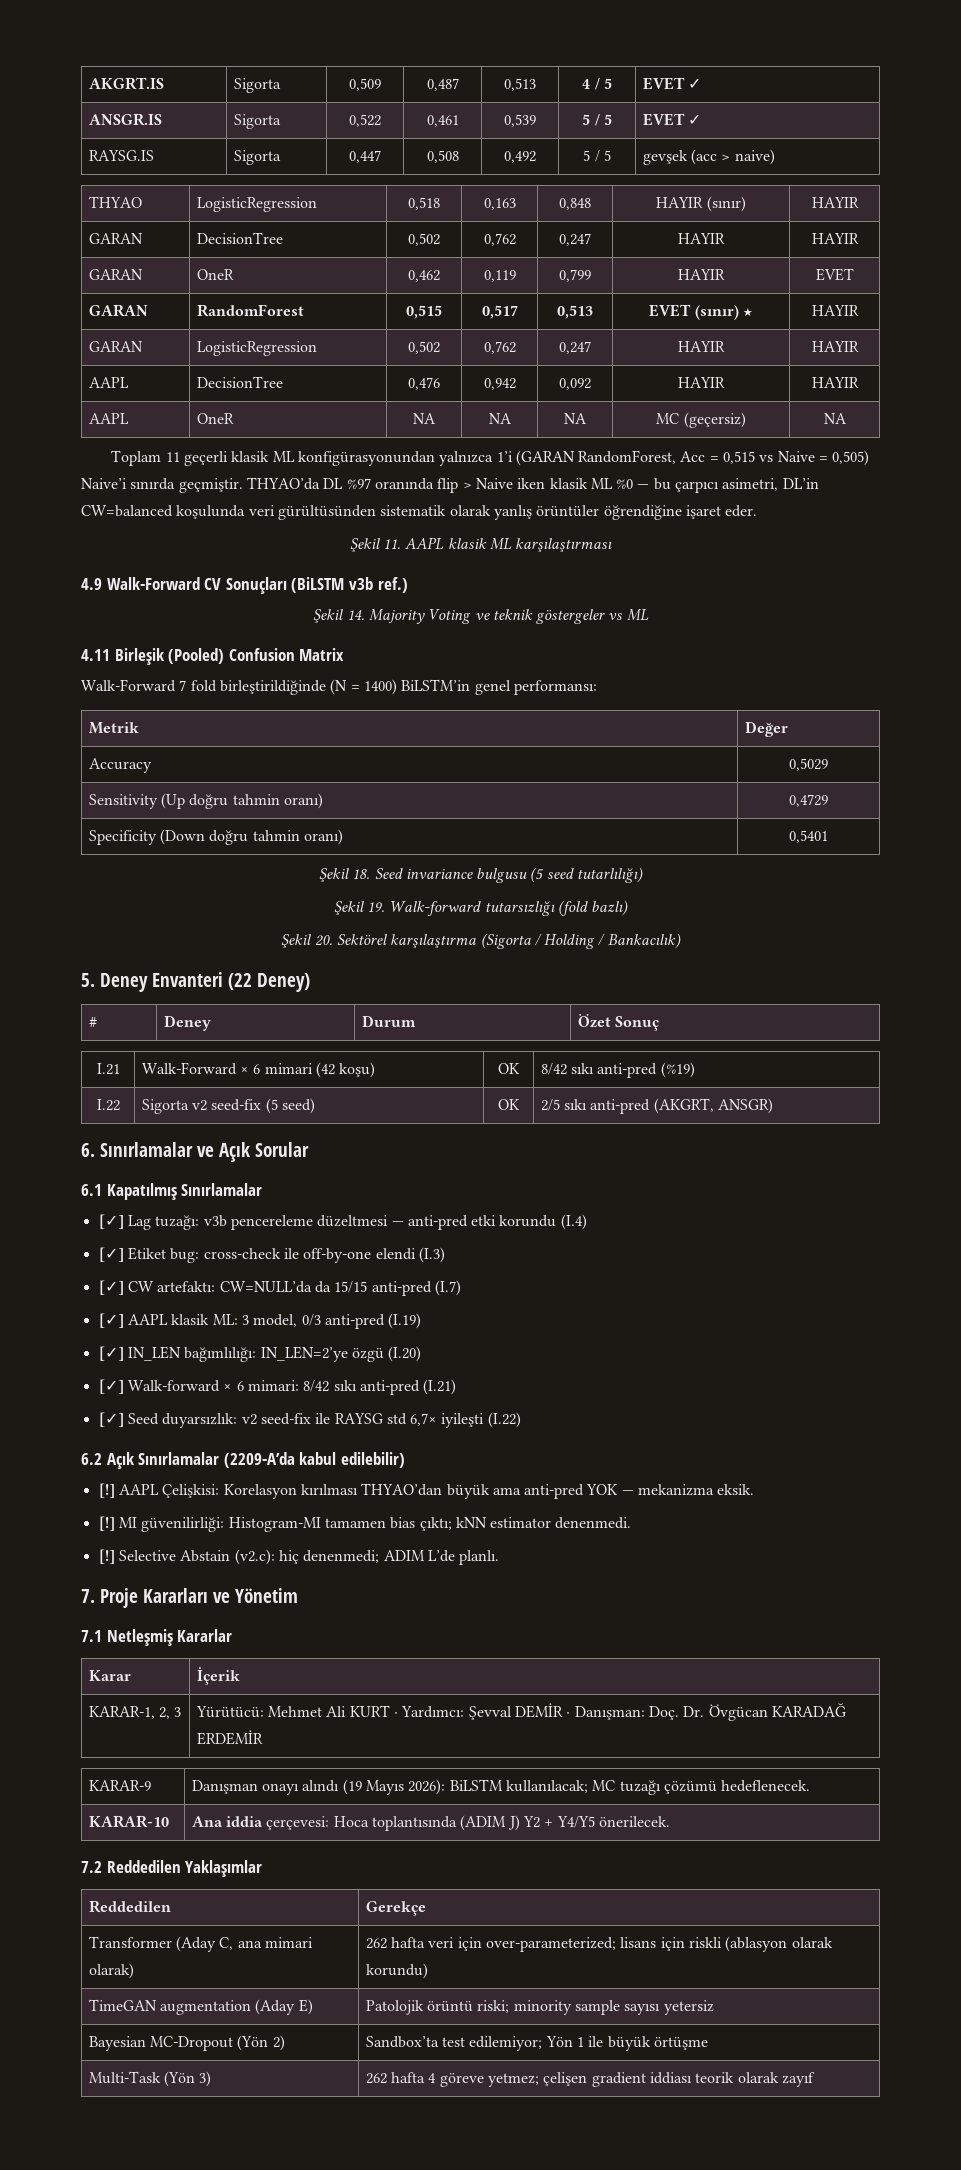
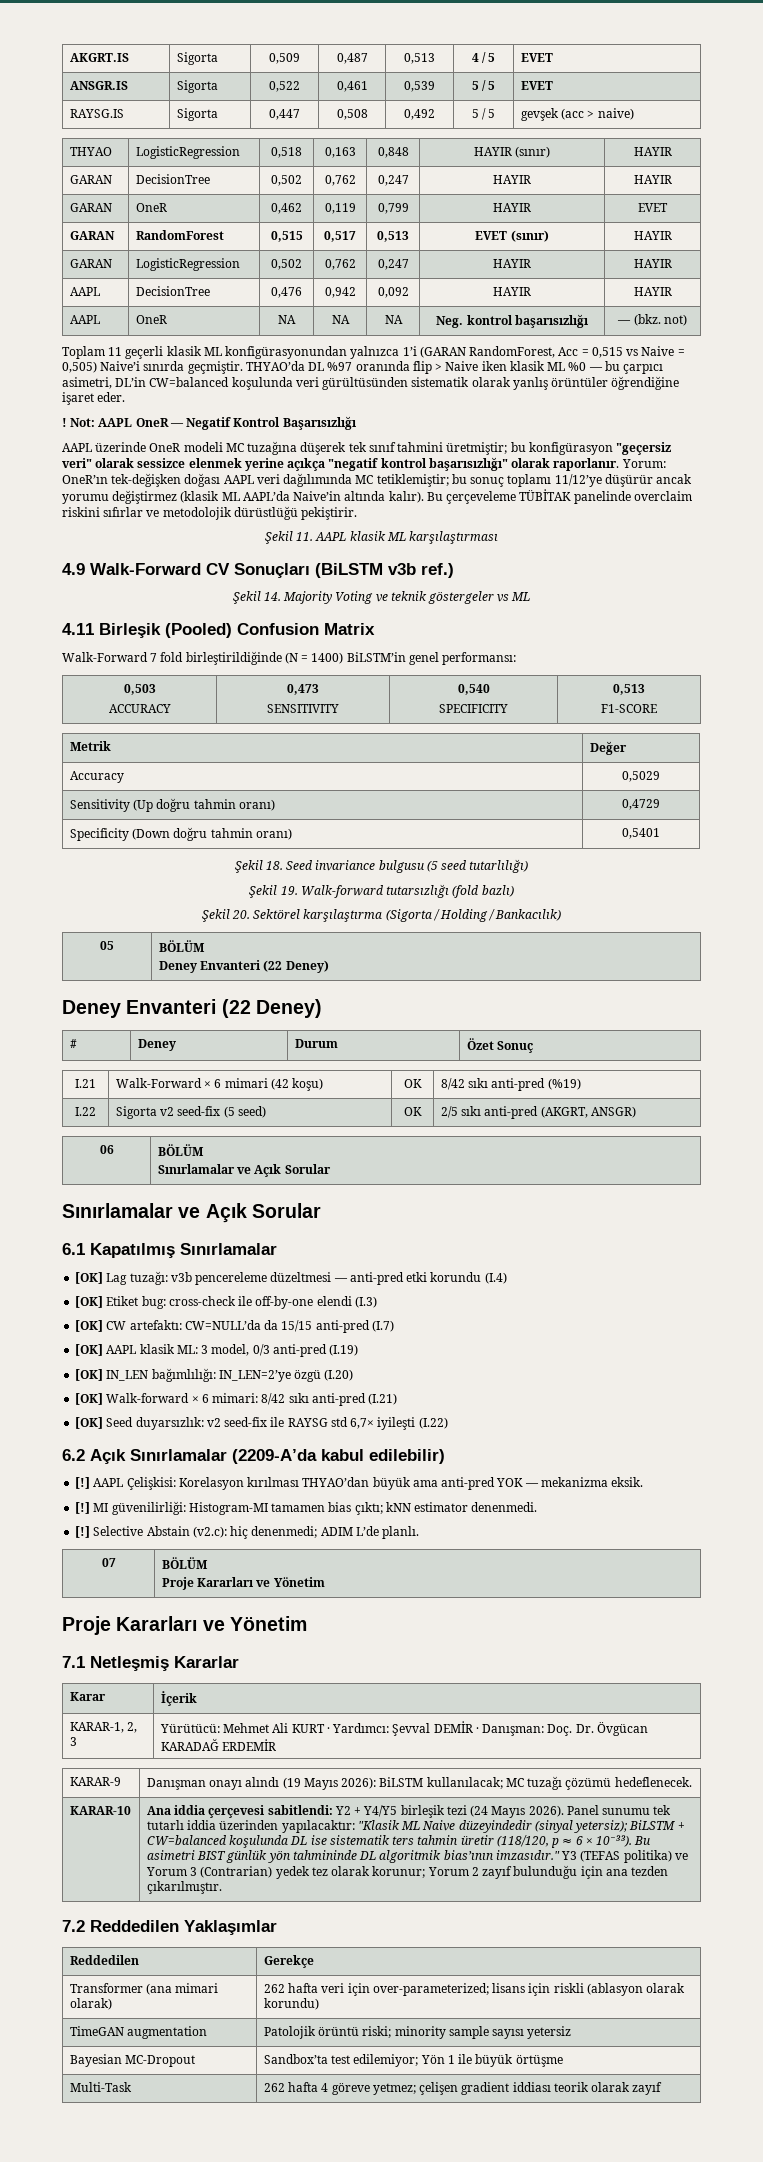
- AKGRT.IS | Sigorta | 0,509 | 0,487 | 0,513 | 4 / 5 | EVET ✓
+ AKGRT.IS | Sigorta | 0,509 | 0,487 | 0,513 | 4 / 5 | EVET
- ANSGR.IS | Sigorta | 0,522 | 0,461 | 0,539 | 5 / 5 | EVET ✓
+ ANSGR.IS | Sigorta | 0,522 | 0,461 | 0,539 | 5 / 5 | EVET
- GARAN | RandomForest | 0,515 | 0,517 | 0,513 | EVET (sınır) ★ | HAYIR
+ GARAN | RandomForest | 0,515 | 0,517 | 0,513 | EVET (sınır) | HAYIR
- AAPL | OneR | NA | NA | NA | MC (geçersiz) | NA
+ AAPL | OneR | NA | NA | NA | Neg. kontrol başarısızlığı | — (bkz. not)
+ ! Not: AAPL OneR — Negatif Kontrol Başarısızlığı
+ AAPL üzerinde OneR modeli MC tuzağına düşerek tek sınıf tahmini üretmiştir; bu konfigürasyon "geçersiz veri" olarak sessizce elenmek yerine açıkça "negatif kontrol başarısızlığı" olarak raporlanır. Yorum: OneR’ın tek-değişken doğası AAPL veri dağılımında MC tetiklemiştir; bu sonuç toplamı 11/12’ye düşürür ancak yorumu değiştirmez (klasik ML AAPL’da Naive’in altında kalır). Bu çerçeveleme TÜBİTAK panelinde overclaim riskini sıfırlar ve metodolojik dürüstlüğü pekiştirir.
+ 0,503
+ ACCURACY | 0,473
+ SENSITIVITY | 0,540
+ SPECIFICITY | 0,513
+ F1-SCORE
- 5. Deney Envanteri (22 Deney)
+ 05 | BÖLÜM
+ Deney Envanteri (22 Deney)
+ Deney Envanteri (22 Deney)
- 6. Sınırlamalar ve Açık Sorular
+ 06 | BÖLÜM
+ Sınırlamalar ve Açık Sorular
+ Sınırlamalar ve Açık Sorular
- [✓] Lag tuzağı: v3b pencereleme düzeltmesi — anti-pred etki korundu (I.4)
+ [OK] Lag tuzağı: v3b pencereleme düzeltmesi — anti-pred etki korundu (I.4)
- [✓] Etiket bug: cross-check ile off-by-one elendi (I.3)
+ [OK] Etiket bug: cross-check ile off-by-one elendi (I.3)
- [✓] CW artefaktı: CW=NULL’da da 15/15 anti-pred (I.7)
+ [OK] CW artefaktı: CW=NULL’da da 15/15 anti-pred (I.7)
- [✓] AAPL klasik ML: 3 model, 0/3 anti-pred (I.19)
+ [OK] AAPL klasik ML: 3 model, 0/3 anti-pred (I.19)
- [✓] IN_LEN bağımlılığı: IN_LEN=2’ye özgü (I.20)
+ [OK] IN_LEN bağımlılığı: IN_LEN=2’ye özgü (I.20)
- [✓] Walk-forward × 6 mimari: 8/42 sıkı anti-pred (I.21)
+ [OK] Walk-forward × 6 mimari: 8/42 sıkı anti-pred (I.21)
- [✓] Seed duyarsızlık: v2 seed-fix ile RAYSG std 6,7× iyileşti (I.22)
+ [OK] Seed duyarsızlık: v2 seed-fix ile RAYSG std 6,7× iyileşti (I.22)
- 7. Proje Kararları ve Yönetim
+ 07 | BÖLÜM
+ Proje Kararları ve Yönetim
+ Proje Kararları ve Yönetim
- Ana iddia çerçevesi: Hoca toplantısında (ADIM J) Y2 + Y4/Y5 önerilecek.
+ Ana iddia çerçevesi sabitlendi: Y2 + Y4/Y5 birleşik tezi (24 Mayıs 2026). Panel sunumu tek tutarlı iddia üzerinden yapılacaktır: "Klasik ML Naive düzeyindedir (sinyal yetersiz); BiLSTM + CW=balanced koşulunda DL ise sistematik ters tahmin üretir (118/120, p ≈ 6 × 10⁻³³). Bu asimetri BIST günlük yön tahmininde DL algoritmik bias’ının imzasıdır." Y3 (TEFAS politika) ve Yorum 3 (Contrarian) yedek tez olarak korunur; Yorum 2 zayıf bulunduğu için ana tezden çıkarılmıştır.
- Transformer (Aday C, ana mimari olarak) | 262 hafta veri için over-parameterized; lisans için riskli (ablasyon olarak korundu)
+ Transformer (ana mimari olarak) | 262 hafta veri için over-parameterized; lisans için riskli (ablasyon olarak korundu)
- TimeGAN augmentation (Aday E) | Patolojik örüntü riski; minority sample sayısı yetersiz
+ TimeGAN augmentation | Patolojik örüntü riski; minority sample sayısı yetersiz
- Bayesian MC-Dropout (Yön 2) | Sandbox’ta test edilemiyor; Yön 1 ile büyük örtüşme
+ Bayesian MC-Dropout | Sandbox’ta test edilemiyor; Yön 1 ile büyük örtüşme
- Multi-Task (Yön 3) | 262 hafta 4 göreve yetmez; çelişen gradient iddiası teorik olarak zayıf
+ Multi-Task | 262 hafta 4 göreve yetmez; çelişen gradient iddiası teorik olarak zayıf

